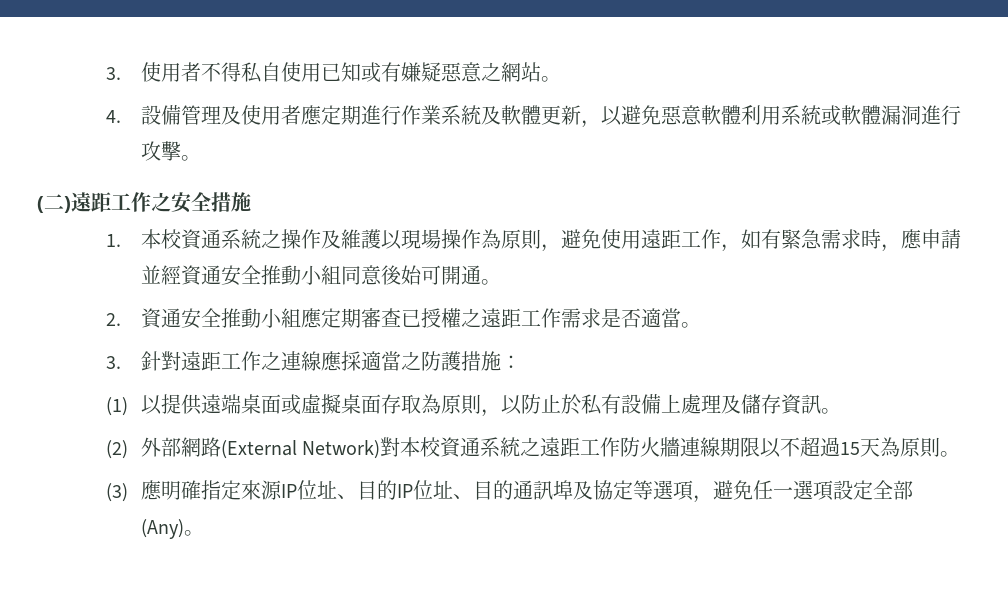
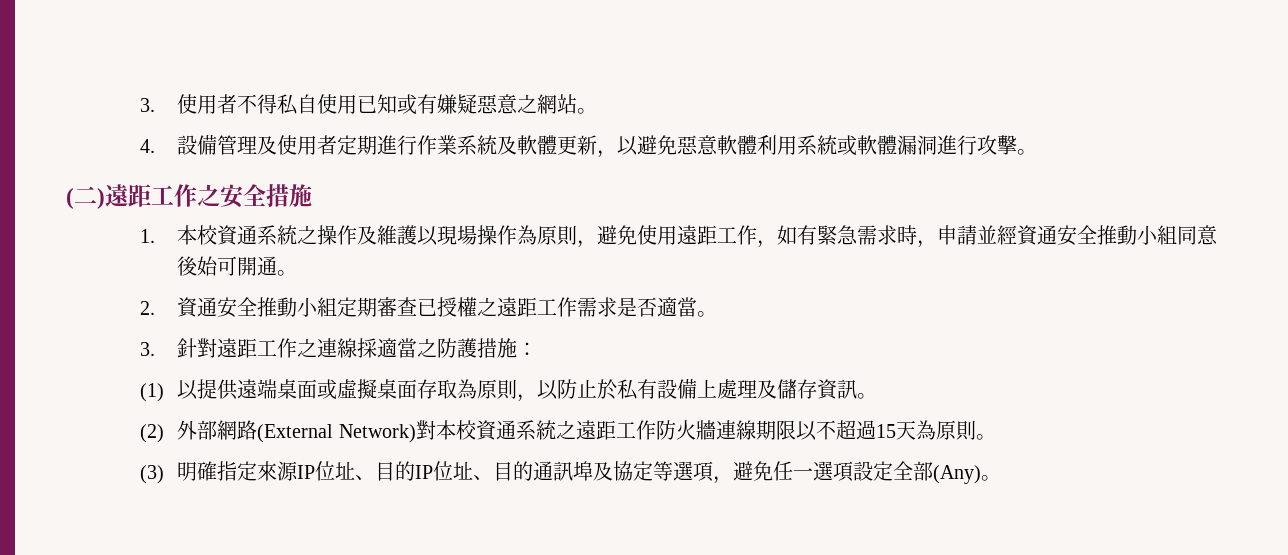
- 4.設備管理及使用者應定期進行作業系統及軟體更新，以避免惡意軟體利用系統或軟體漏洞進行攻擊。
+ 4.設備管理及使用者定期進行作業系統及軟體更新，以避免惡意軟體利用系統或軟體漏洞進行攻擊。
- 1.本校資通系統之操作及維護以現場操作為原則，避免使用遠距工作，如有緊急需求時，應申請並經資通安全推動小組同意後始可開通。
+ 1.本校資通系統之操作及維護以現場操作為原則，避免使用遠距工作，如有緊急需求時，申請並經資通安全推動小組同意後始可開通。
- 2.資通安全推動小組應定期審查已授權之遠距工作需求是否適當。
+ 2.資通安全推動小組定期審查已授權之遠距工作需求是否適當。
- 3.針對遠距工作之連線應採適當之防護措施：
+ 3.針對遠距工作之連線採適當之防護措施：
- (3)應明確指定來源IP位址、目的IP位址、目的通訊埠及協定等選項，避免任一選項設定全部(Any)。
+ (3)明確指定來源IP位址、目的IP位址、目的通訊埠及協定等選項，避免任一選項設定全部(Any)。

